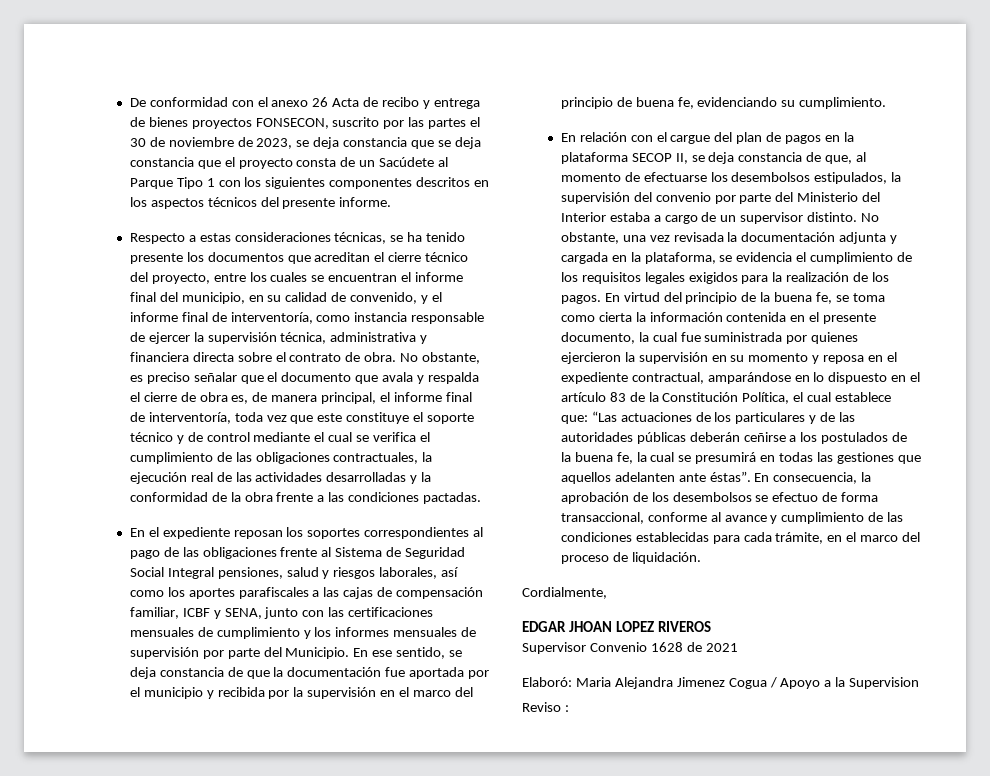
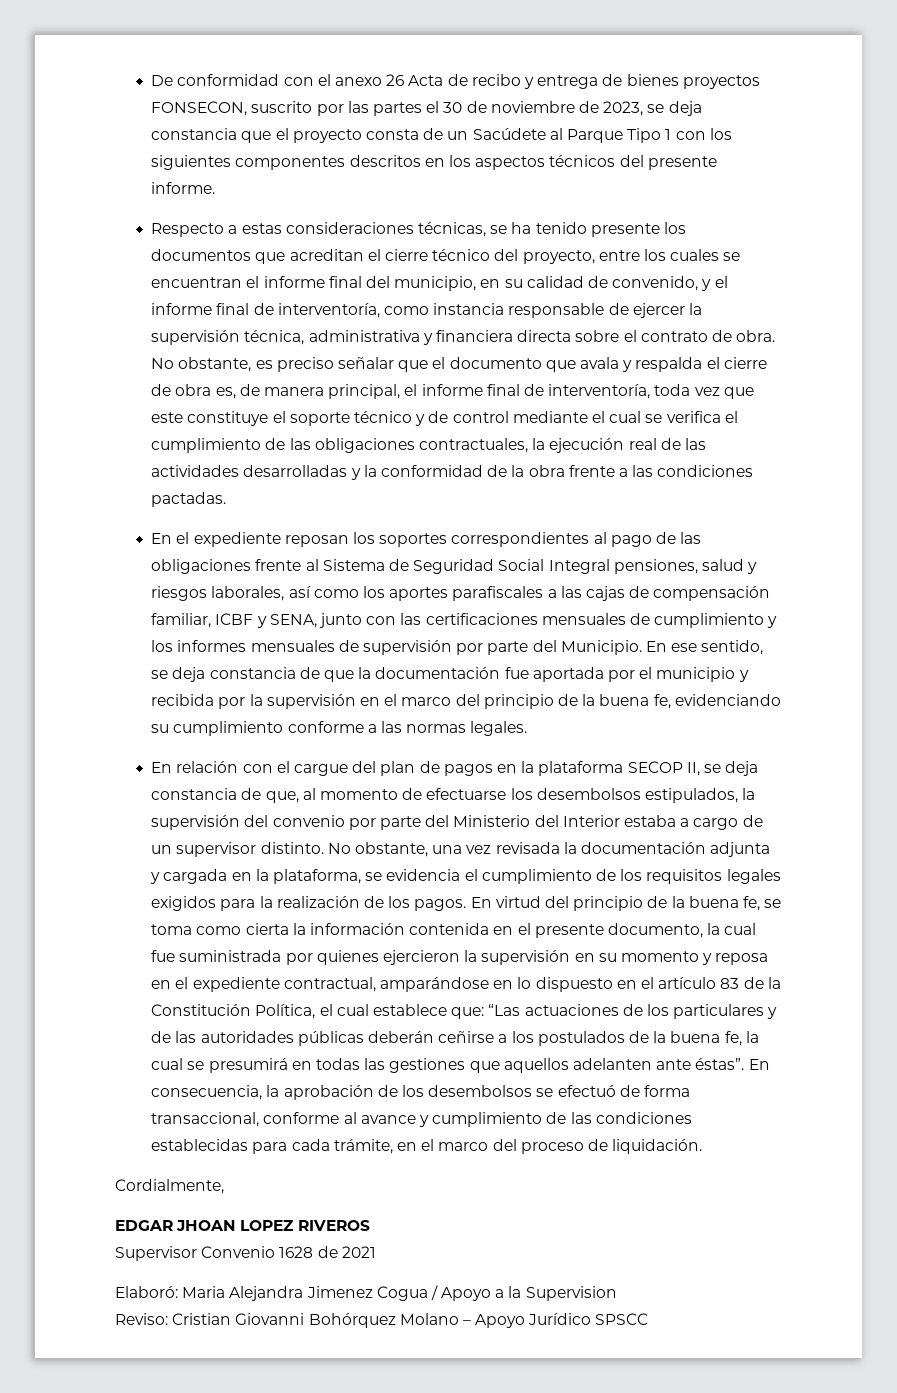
- De conformidad con el anexo 26 Acta de recibo y entrega de bienes proyectos FONSECON, suscrito por las partes el 30 de noviembre de 2023, se deja constancia que se deja constancia que el proyecto consta de un Sacúdete al Parque Tipo 1 con los siguientes componentes descritos en los aspectos técnicos del presente informe.
+ De conformidad con el anexo 26 Acta de recibo y entrega de bienes proyectos FONSECON, suscrito por las partes el 30 de noviembre de 2023, se deja constancia que el proyecto consta de un Sacúdete al Parque Tipo 1 con los siguientes componentes descritos en los aspectos técnicos del presente informe.
- En ese sentido, se deja constancia de que la documentación fue aportada por el municipio y recibida por la supervisión en el marco del principio de buena fe, evidenciando su cumplimiento.
+ En ese sentido, se deja constancia de que la documentación fue aportada por el municipio y recibida por la supervisión en el marco del principio de la buena fe, evidenciando su cumplimiento conforme a las normas legales.
- En consecuencia, la aprobación de los desembolsos se efectuo de forma transaccional, conforme al avance y cumplimiento de las condiciones establecidas para cada trámite, en el marco del proceso de liquidación.
+ En consecuencia, la aprobación de los desembolsos se efectuó de forma transaccional, conforme al avance y cumplimiento de las condiciones establecidas para cada trámite, en el marco del proceso de liquidación.
- Reviso :
+ Reviso: Cristian Giovanni Bohórquez Molano – Apoyo Jurídico SPSCC

